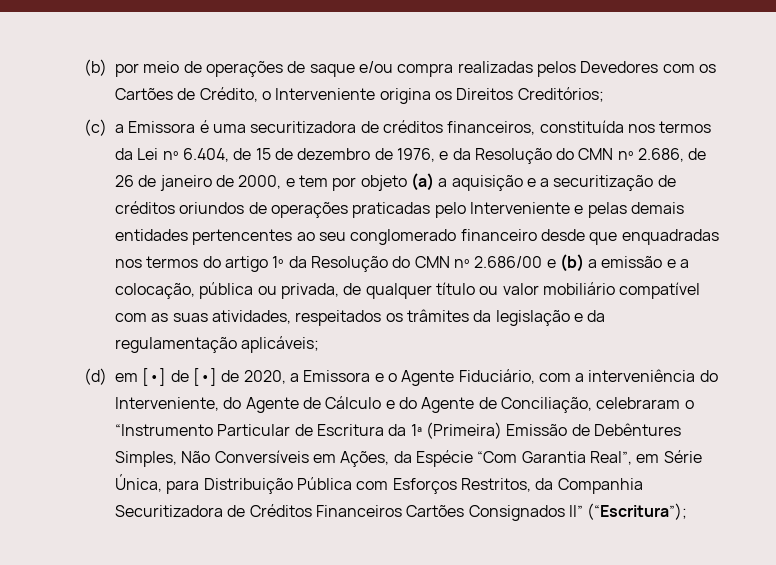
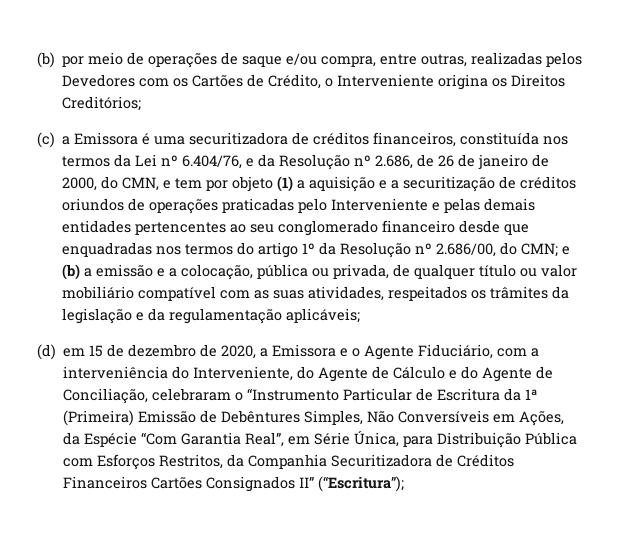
- (b) por meio de operações de saque e/ou compra realizadas pelos Devedores com os Cartões de Crédito, o Interveniente origina os Direitos Creditórios;
+ (b) por meio de operações de saque e/ou compra, entre outras, realizadas pelos Devedores com os Cartões de Crédito, o Interveniente origina os Direitos Creditórios;
- (c) a Emissora é uma securitizadora de créditos financeiros, constituída nos termos da Lei nº 6.404, de 15 de dezembro de 1976, e da Resolução do CMN nº 2.686, de 26 de janeiro de 2000, e tem por objeto (a) a aquisição e a securitização de créditos oriundos de operações praticadas pelo Interveniente e pelas demais entidades pertencentes ao seu conglomerado financeiro desde que enquadradas nos termos do artigo 1º da Resolução do CMN nº 2.686/00 e (b) a emissão e a colocação, pública ou privada, de qualquer título ou valor mobiliário compatível com as suas atividades, respeitados os trâmites da legislação e da regulamentação aplicáveis;
+ (c) a Emissora é uma securitizadora de créditos financeiros, constituída nos termos da Lei nº 6.404/76, e da Resolução nº 2.686, de 26 de janeiro de 2000, do CMN, e tem por objeto (1) a aquisição e a securitização de créditos oriundos de operações praticadas pelo Interveniente e pelas demais entidades pertencentes ao seu conglomerado financeiro desde que enquadradas nos termos do artigo 1º da Resolução nº 2.686/00, do CMN; e (b) a emissão e a colocação, pública ou privada, de qualquer título ou valor mobiliário compatível com as suas atividades, respeitados os trâmites da legislação e da regulamentação aplicáveis;
- (d) em [•] de [•] de 2020, a Emissora e o Agente Fiduciário, com a interveniência do Interveniente, do Agente de Cálculo e do Agente de Conciliação, celebraram o “Instrumento Particular de Escritura da 1ª (Primeira) Emissão de Debêntures Simples, Não Conversíveis em Ações, da Espécie “Com Garantia Real”, em Série Única, para Distribuição Pública com Esforços Restritos, da Companhia Securitizadora de Créditos Financeiros Cartões Consignados II” (“Escritura”);
+ (d) em 15 de dezembro de 2020, a Emissora e o Agente Fiduciário, com a interveniência do Interveniente, do Agente de Cálculo e do Agente de Conciliação, celebraram o “Instrumento Particular de Escritura da 1ª (Primeira) Emissão de Debêntures Simples, Não Conversíveis em Ações, da Espécie “Com Garantia Real”, em Série Única, para Distribuição Pública com Esforços Restritos, da Companhia Securitizadora de Créditos Financeiros Cartões Consignados II” (“Escritura”);

